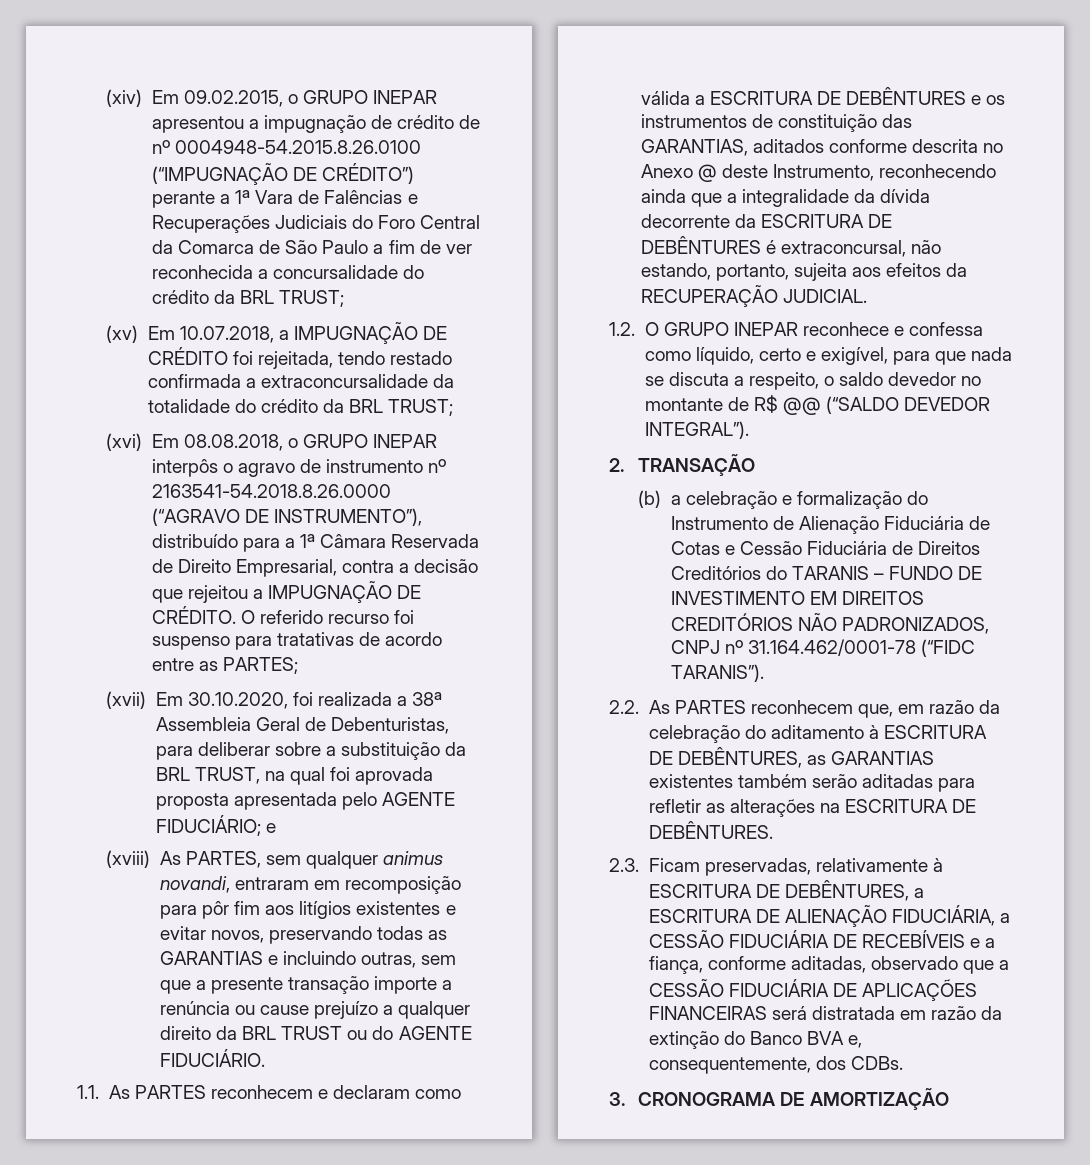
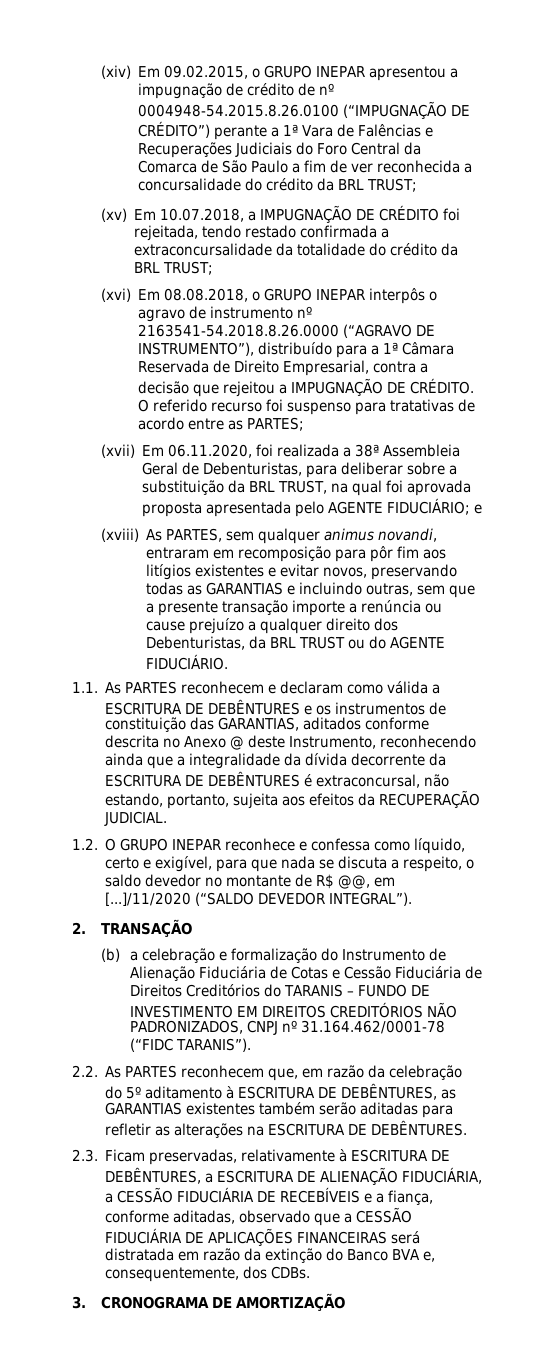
- (xvii) Em 30.10.2020, foi realizada a 38ª Assembleia Geral de Debenturistas, para deliberar sobre a substituição da BRL TRUST, na qual foi aprovada proposta apresentada pelo AGENTE FIDUCIÁRIO; e
+ (xvii) Em 06.11.2020, foi realizada a 38ª Assembleia Geral de Debenturistas, para deliberar sobre a substituição da BRL TRUST, na qual foi aprovada proposta apresentada pelo AGENTE FIDUCIÁRIO; e
- (xviii) As PARTES, sem qualquer animus novandi, entraram em recomposição para pôr fim aos litígios existentes e evitar novos, preservando todas as GARANTIAS e incluindo outras, sem que a presente transação importe a renúncia ou cause prejuízo a qualquer direito da BRL TRUST ou do AGENTE FIDUCIÁRIO.
+ (xviii) As PARTES, sem qualquer animus novandi, entraram em recomposição para pôr fim aos litígios existentes e evitar novos, preservando todas as GARANTIAS e incluindo outras, sem que a presente transação importe a renúncia ou cause prejuízo a qualquer direito dos Debenturistas, da BRL TRUST ou do AGENTE FIDUCIÁRIO.
- 1.2. O GRUPO INEPAR reconhece e confessa como líquido, certo e exigível, para que nada se discuta a respeito, o saldo devedor no montante de R$ @@ (“SALDO DEVEDOR INTEGRAL”).
+ 1.2. O GRUPO INEPAR reconhece e confessa como líquido, certo e exigível, para que nada se discuta a respeito, o saldo devedor no montante de R$ @@, em [...]/11/2020 (“SALDO DEVEDOR INTEGRAL”).
- 2.2. As PARTES reconhecem que, em razão da celebração do aditamento à ESCRITURA DE DEBÊNTURES, as GARANTIAS existentes também serão aditadas para refletir as alterações na ESCRITURA DE DEBÊNTURES.
+ 2.2. As PARTES reconhecem que, em razão da celebração do 5º aditamento à ESCRITURA DE DEBÊNTURES, as GARANTIAS existentes também serão aditadas para refletir as alterações na ESCRITURA DE DEBÊNTURES.

